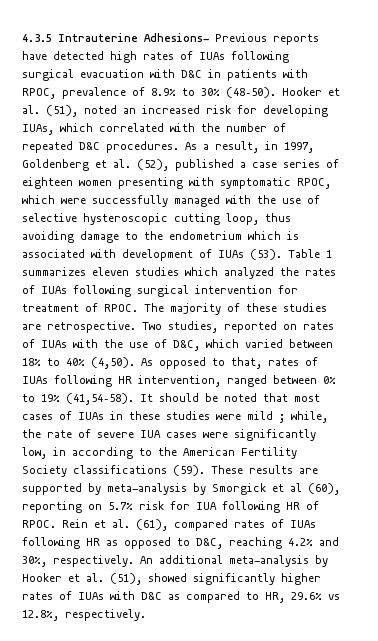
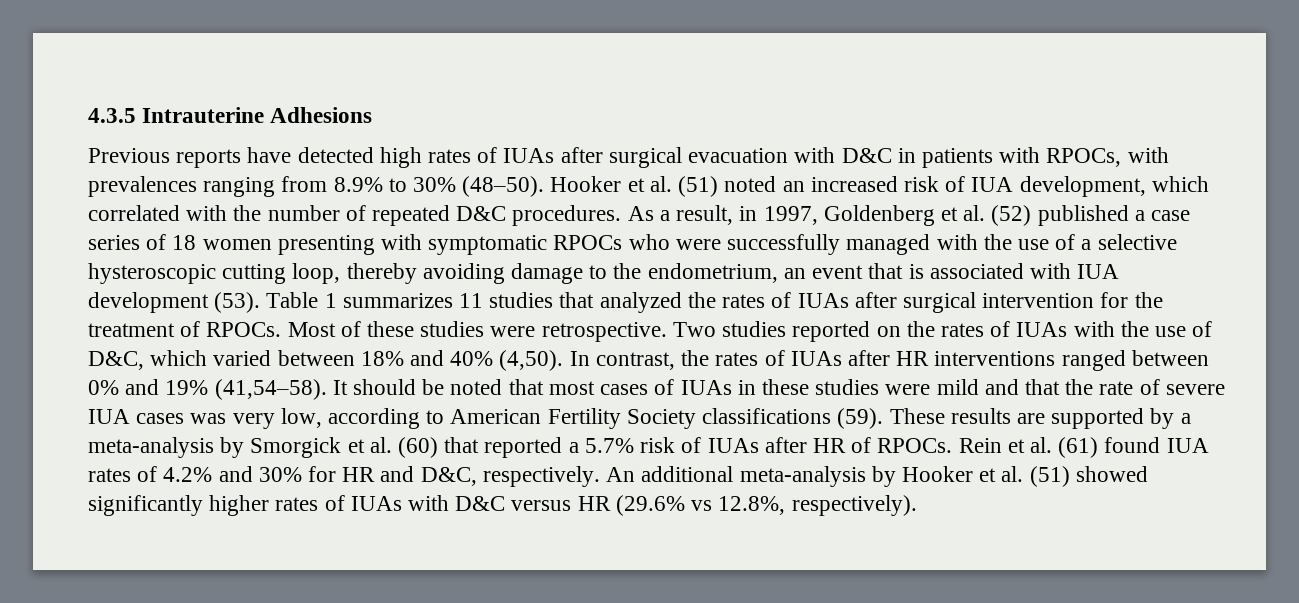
- 4.3.5 Intrauterine Adhesions- Previous reports have detected high rates of IUAs following surgical evacuation with D&C in patients with RPOC, prevalence of 8.9% to 30% (48–50).
+ 4.3.5 Intrauterine Adhesions
+ Previous reports have detected high rates of IUAs after surgical evacuation with D&C in patients with RPOCs, with prevalences ranging from 8.9% to 30% (48–50).
- Hooker et al. (51), noted an increased risk for developing IUAs, which correlated with the number of repeated D&C procedures.
+ Hooker et al. (51) noted an increased risk of IUA development, which correlated with the number of repeated D&C procedures.
- As a result, in 1997, Goldenberg et al. (52), published a case series of eighteen women presenting with symptomatic RPOC, which were successfully managed with the use of selective hysteroscopic cutting loop, thus avoiding damage to the endometrium which is associated with development of IUAs (53).
+ As a result, in 1997, Goldenberg et al. (52) published a case series of 18 women presenting with symptomatic RPOCs who were successfully managed with the use of a selective hysteroscopic cutting loop, thereby avoiding damage to the endometrium, an event that is associated with IUA development (53).
- Table 1 summarizes eleven studies which analyzed the rates of IUAs following surgical intervention for treatment of RPOC. The majority of these studies are retrospective.
+ Table 1 summarizes 11 studies that analyzed the rates of IUAs after surgical intervention for the treatment of RPOCs. Most of these studies were retrospective.
- Two studies, reported on rates of IUAs with the use of D&C, which varied between 18% to 40% (4,50).
+ Two studies reported on the rates of IUAs with the use of D&C, which varied between 18% and 40% (4,50).
- As opposed to that, rates of IUAs following HR intervention, ranged between 0% to 19% (41,54–58).
+ In contrast, the rates of IUAs after HR interventions ranged between 0% and 19% (41,54–58).
- It should be noted that most cases of IUAs in these studies were mild ; while, the rate of severe IUA cases were significantly low, in according to the American Fertility Society classifications (59).
+ It should be noted that most cases of IUAs in these studies were mild and that the rate of severe IUA cases was very low, according to American Fertility Society classifications (59).
- These results are supported by meta-analysis by Smorgick et al (60), reporting on 5.7% risk for IUA following HR of RPOC.
+ These results are supported by a meta-analysis by Smorgick et al. (60) that reported a 5.7% risk of IUAs after HR of RPOCs.
- Rein et al. (61), compared rates of IUAs following HR as opposed to D&C, reaching 4.2% and 30%, respectively.
+ Rein et al. (61) found IUA rates of 4.2% and 30% for HR and D&C, respectively.
- An additional meta-analysis by Hooker et al. (51), showed significantly higher rates of IUAs with D&C as compared to HR, 29.6% vs 12.8%, respectively.
+ An additional meta-analysis by Hooker et al. (51) showed significantly higher rates of IUAs with D&C versus HR (29.6% vs 12.8%, respectively).

